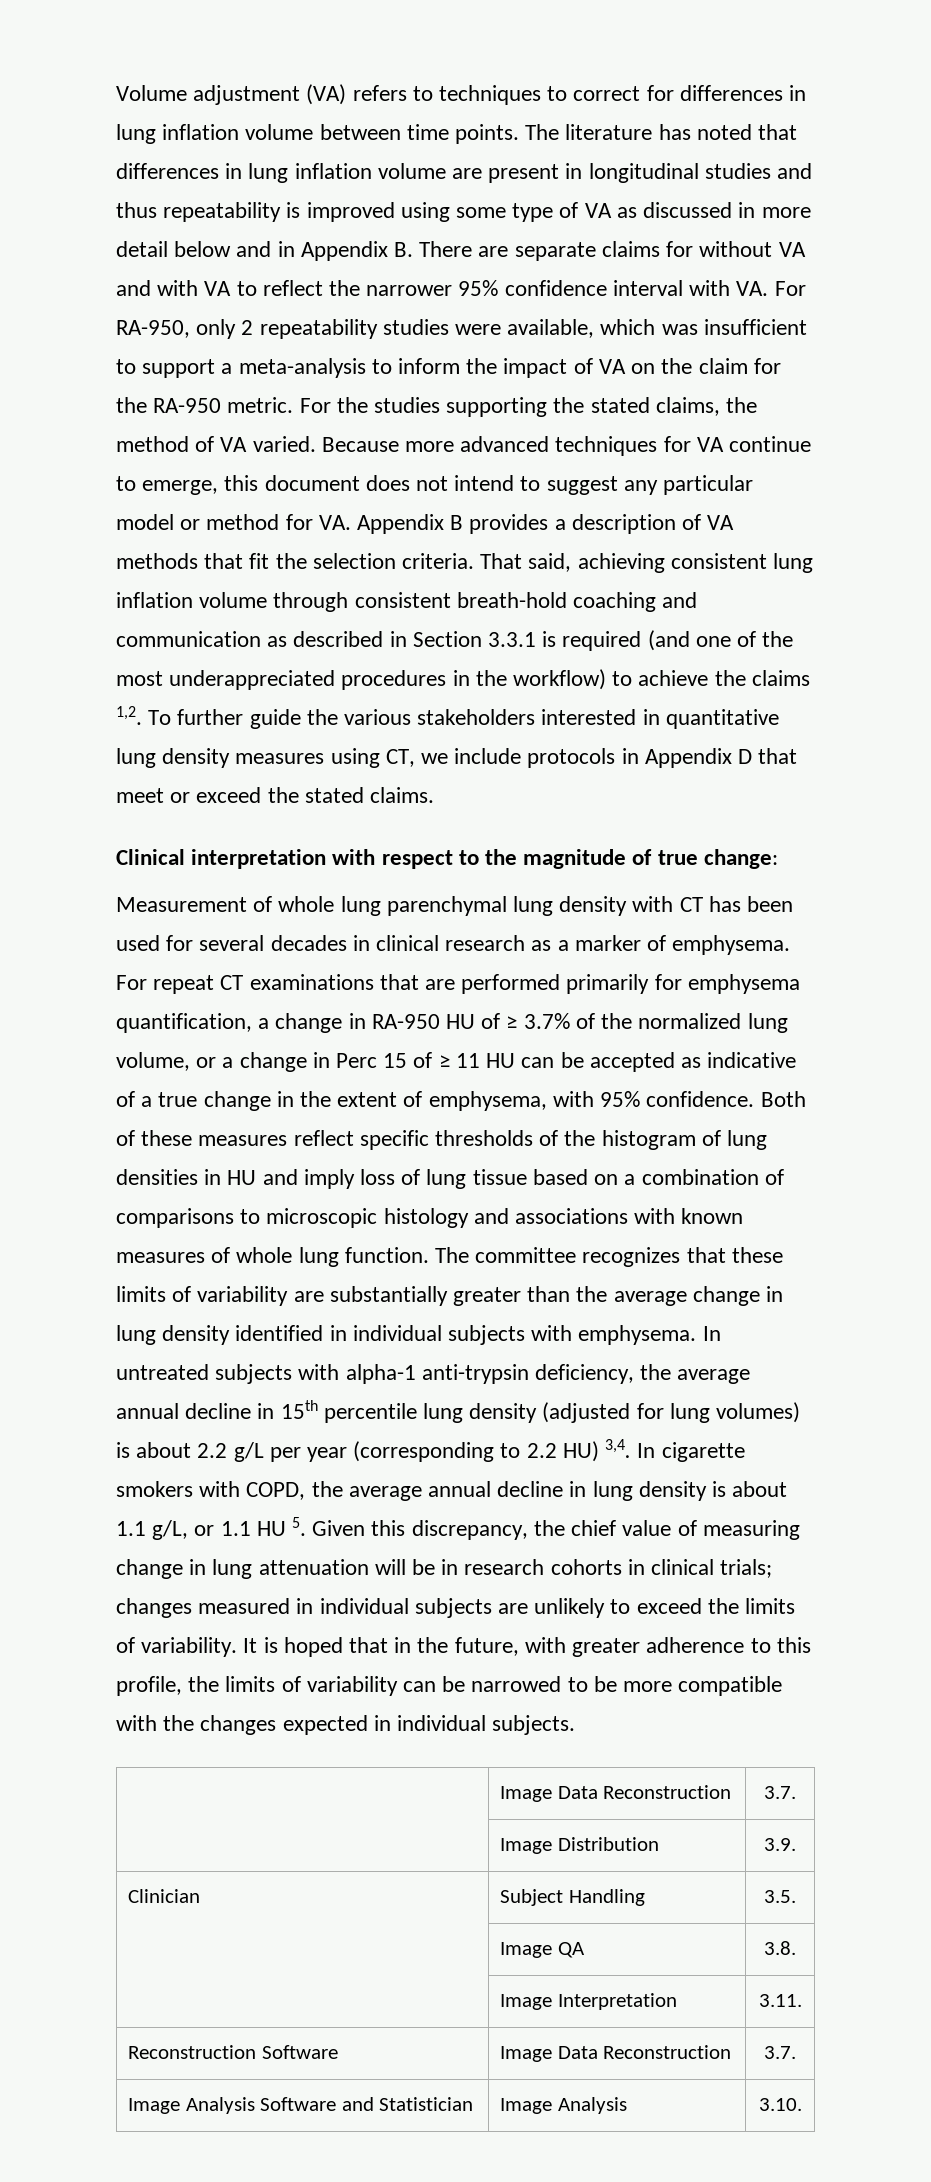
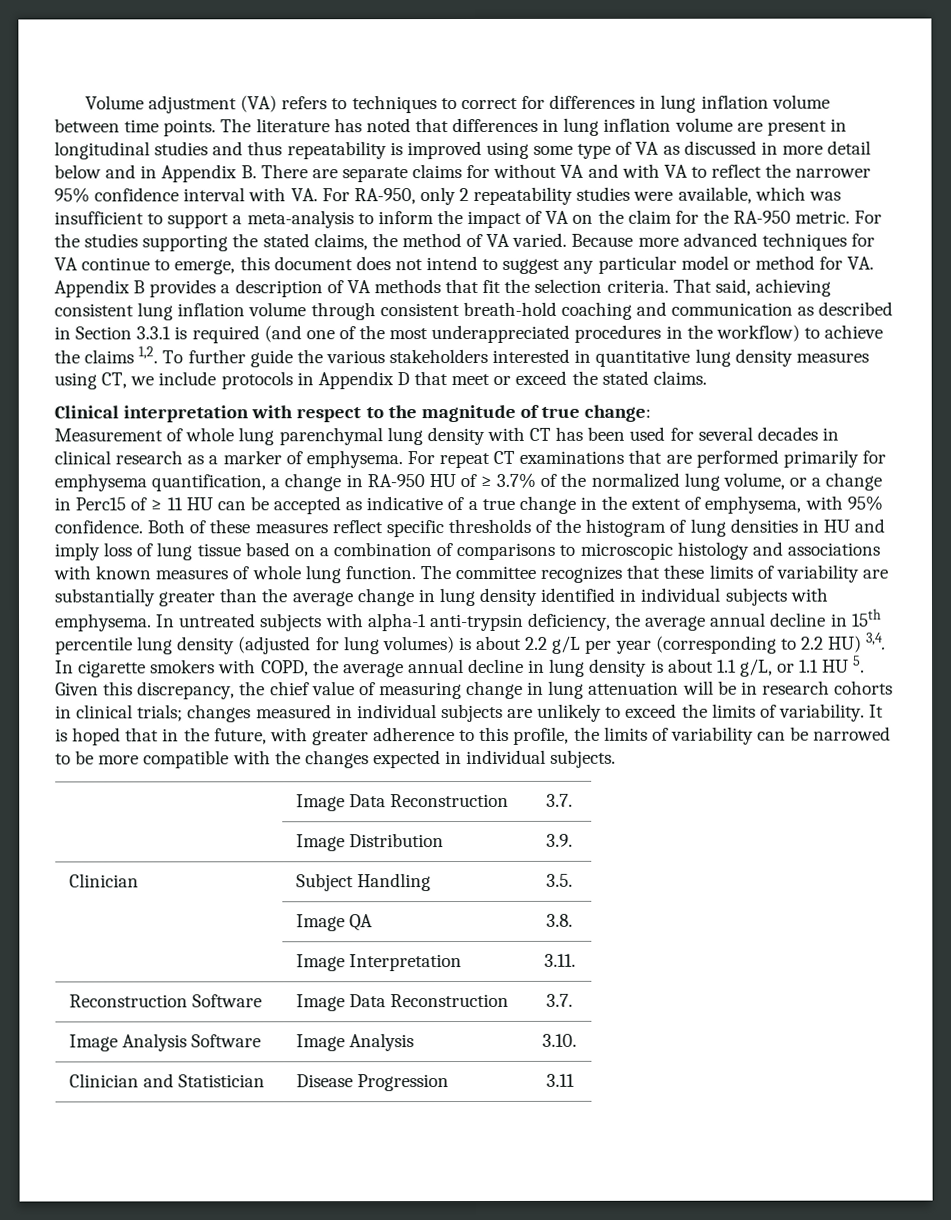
- For repeat CT examinations that are performed primarily for emphysema quantification, a change in RA-950 HU of ≥ 3.7% of the normalized lung volume, or a change in Perc 15 of ≥ 11 HU can be accepted as indicative of a true change in the extent of emphysema, with 95% confidence.
+ For repeat CT examinations that are performed primarily for emphysema quantification, a change in RA-950 HU of ≥ 3.7% of the normalized lung volume, or a change in Perc15 of ≥ 11 HU can be accepted as indicative of a true change in the extent of emphysema, with 95% confidence.
- Image Analysis Software and Statistician | Image Analysis | 3.10.
+ Image Analysis Software | Image Analysis | 3.10.
+ Clinician and Statistician | Disease Progression | 3.11

